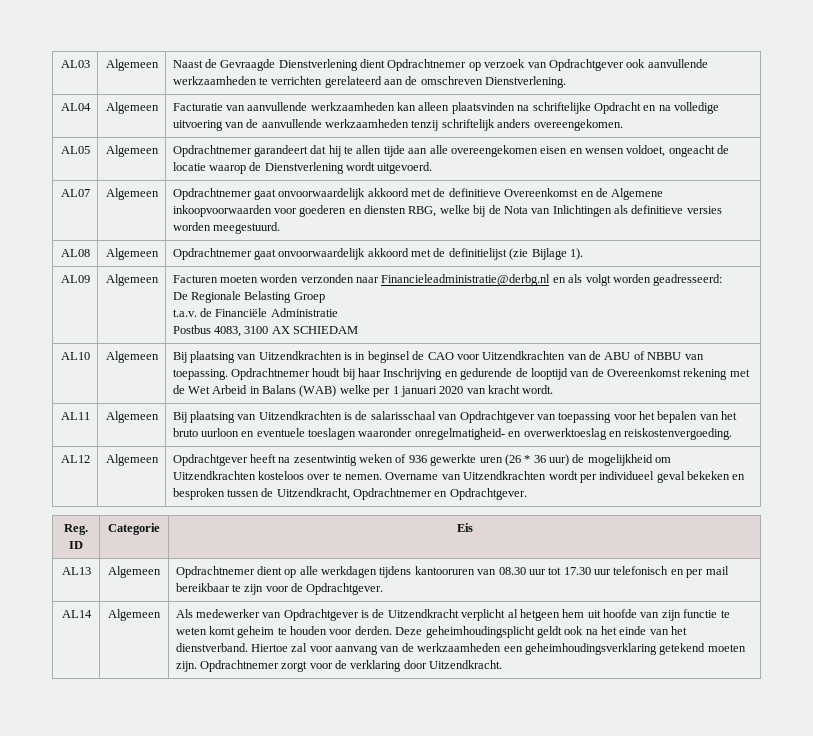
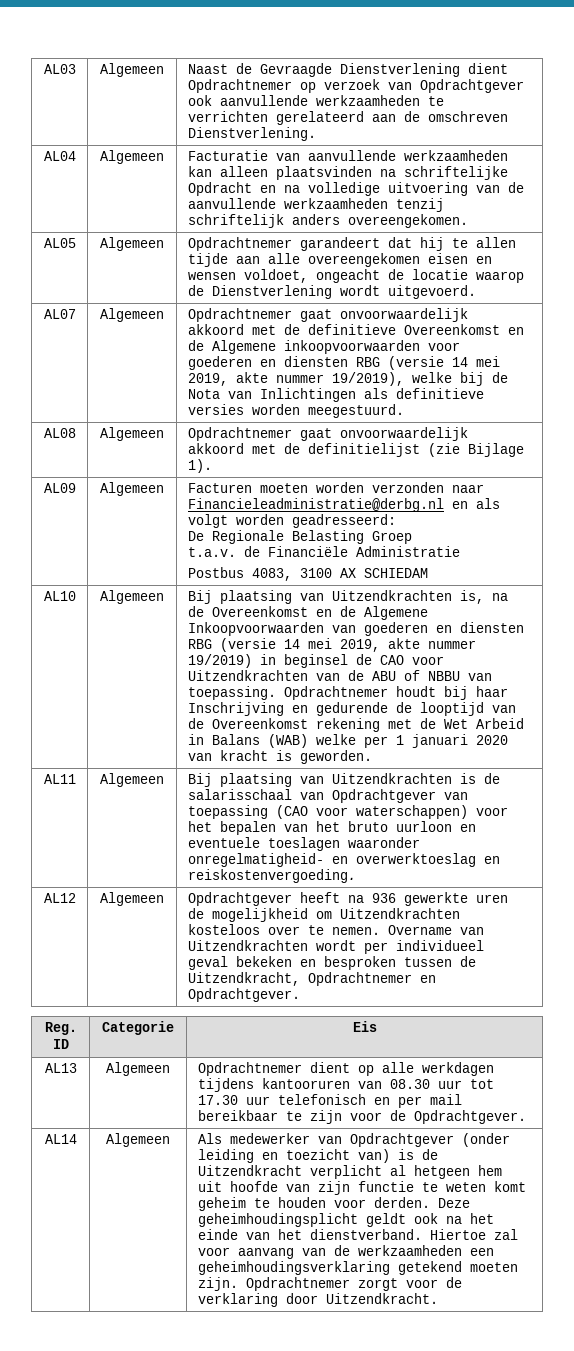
- AL07 | Algemeen | Opdrachtnemer gaat onvoorwaardelijk akkoord met de definitieve Overeenkomst en de Algemene inkoopvoorwaarden voor goederen en diensten RBG, welke bij de Nota van Inlichtingen als definitieve versies worden meegestuurd.
+ AL07 | Algemeen | Opdrachtnemer gaat onvoorwaardelijk akkoord met de definitieve Overeenkomst en de Algemene inkoopvoorwaarden voor goederen en diensten RBG (versie 14 mei 2019, akte nummer 19/2019), welke bij de Nota van Inlichtingen als definitieve versies worden meegestuurd.
- Bij plaatsing van Uitzendkrachten is in beginsel de CAO voor Uitzendkrachten van de ABU of NBBU van toepassing.
+ Bij plaatsing van Uitzendkrachten is, na de Overeenkomst en de Algemene Inkoopvoorwaarden van goederen en diensten RBG (versie 14 mei 2019, akte nummer 19/2019) in beginsel de CAO voor Uitzendkrachten van de ABU of NBBU van toepassing.
- Opdrachtnemer houdt bij haar Inschrijving en gedurende de looptijd van de Overeenkomst rekening met de Wet Arbeid in Balans (WAB) welke per 1 januari 2020 van kracht wordt.
+ Opdrachtnemer houdt bij haar Inschrijving en gedurende de looptijd van de Overeenkomst rekening met de Wet Arbeid in Balans (WAB) welke per 1 januari 2020 van kracht is geworden.
- AL11 | Algemeen | Bij plaatsing van Uitzendkrachten is de salarisschaal van Opdrachtgever van toepassing voor het bepalen van het bruto uurloon en eventuele toeslagen waaronder onregelmatigheid- en overwerktoeslag en reiskostenvergoeding.
+ AL11 | Algemeen | Bij plaatsing van Uitzendkrachten is de salarisschaal van Opdrachtgever van toepassing (CAO voor waterschappen) voor het bepalen van het bruto uurloon en eventuele toeslagen waaronder onregelmatigheid- en overwerktoeslag en reiskostenvergoeding.
- AL12 | Algemeen | Opdrachtgever heeft na zesentwintig weken of 936 gewerkte uren (26 * 36 uur) de mogelijkheid om Uitzendkrachten kosteloos over te nemen. Overname van Uitzendkrachten wordt per individueel geval bekeken en besproken tussen de Uitzendkracht, Opdrachtnemer en Opdrachtgever.
+ AL12 | Algemeen | Opdrachtgever heeft na 936 gewerkte uren de mogelijkheid om Uitzendkrachten kosteloos over te nemen. Overname van Uitzendkrachten wordt per individueel geval bekeken en besproken tussen de Uitzendkracht, Opdrachtnemer en Opdrachtgever.
- Als medewerker van Opdrachtgever is de Uitzendkracht verplicht al hetgeen hem uit hoofde van zijn functie te weten komt geheim te houden voor derden.
+ Als medewerker van Opdrachtgever (onder leiding en toezicht van) is de Uitzendkracht verplicht al hetgeen hem uit hoofde van zijn functie te weten komt geheim te houden voor derden.

